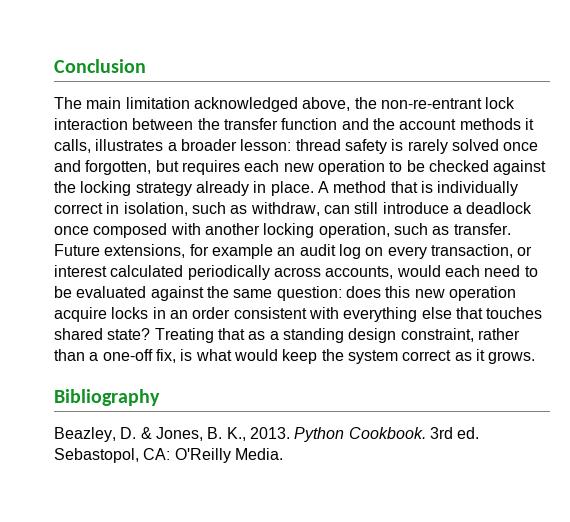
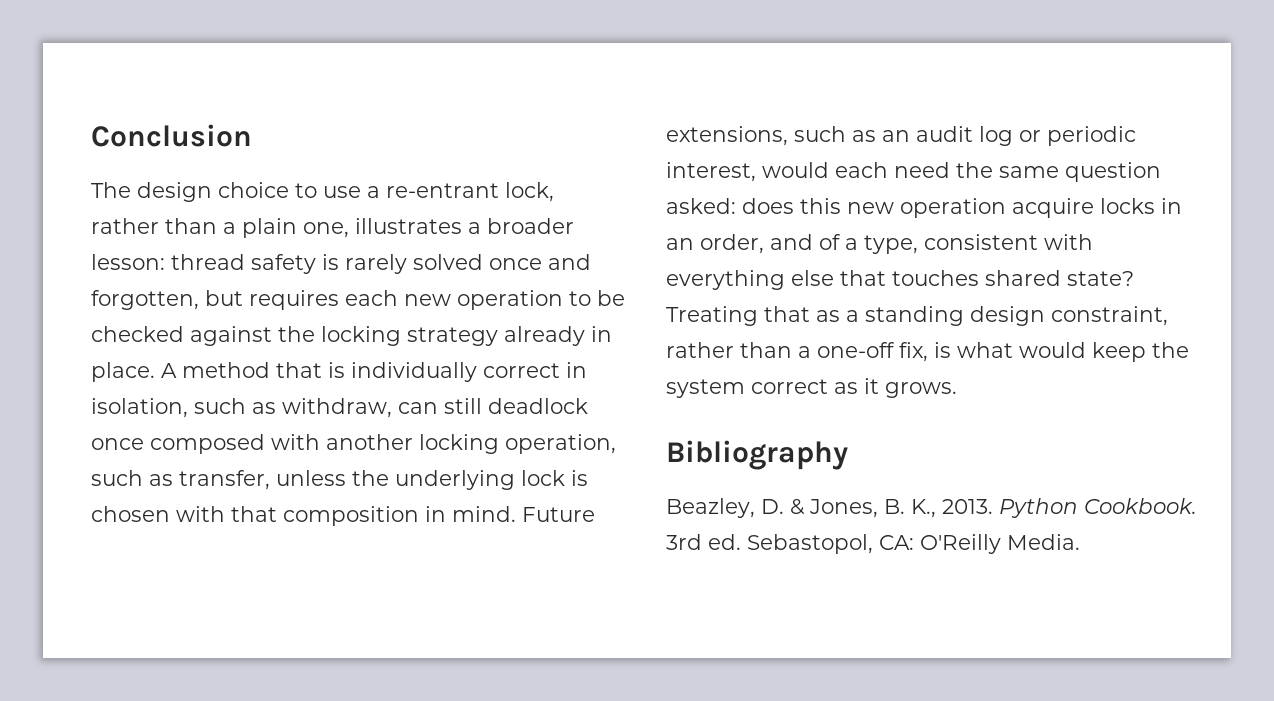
- The main limitation acknowledged above, the non-re-entrant lock interaction between the transfer function and the account methods it calls, illustrates a broader lesson: thread safety is rarely solved once and forgotten, but requires each new operation to be checked against the locking strategy already in place.
+ The design choice to use a re-entrant lock, rather than a plain one, illustrates a broader lesson: thread safety is rarely solved once and forgotten, but requires each new operation to be checked against the locking strategy already in place.
- A method that is individually correct in isolation, such as withdraw, can still introduce a deadlock once composed with another locking operation, such as transfer. Future extensions, for example an audit log on every transaction, or interest calculated periodically across accounts, would each need to be evaluated against the same question: does this new operation acquire locks in an order consistent with everything else that touches shared state?
+ A method that is individually correct in isolation, such as withdraw, can still deadlock once composed with another locking operation, such as transfer, unless the underlying lock is chosen with that composition in mind. Future extensions, such as an audit log or periodic interest, would each need the same question asked: does this new operation acquire locks in an order, and of a type, consistent with everything else that touches shared state?

